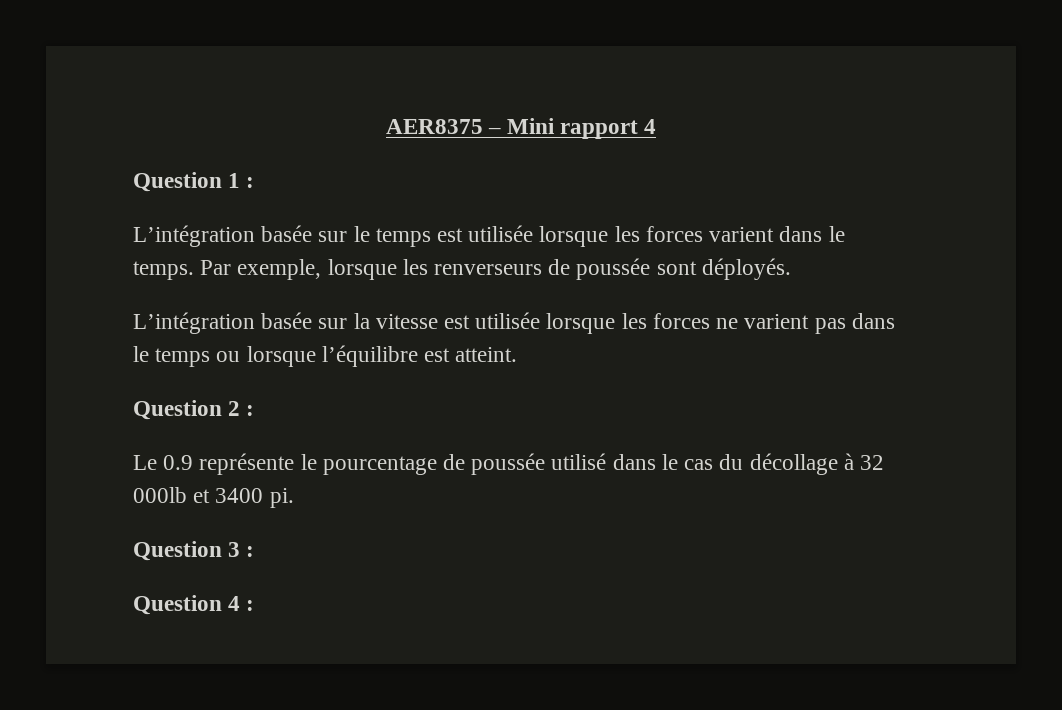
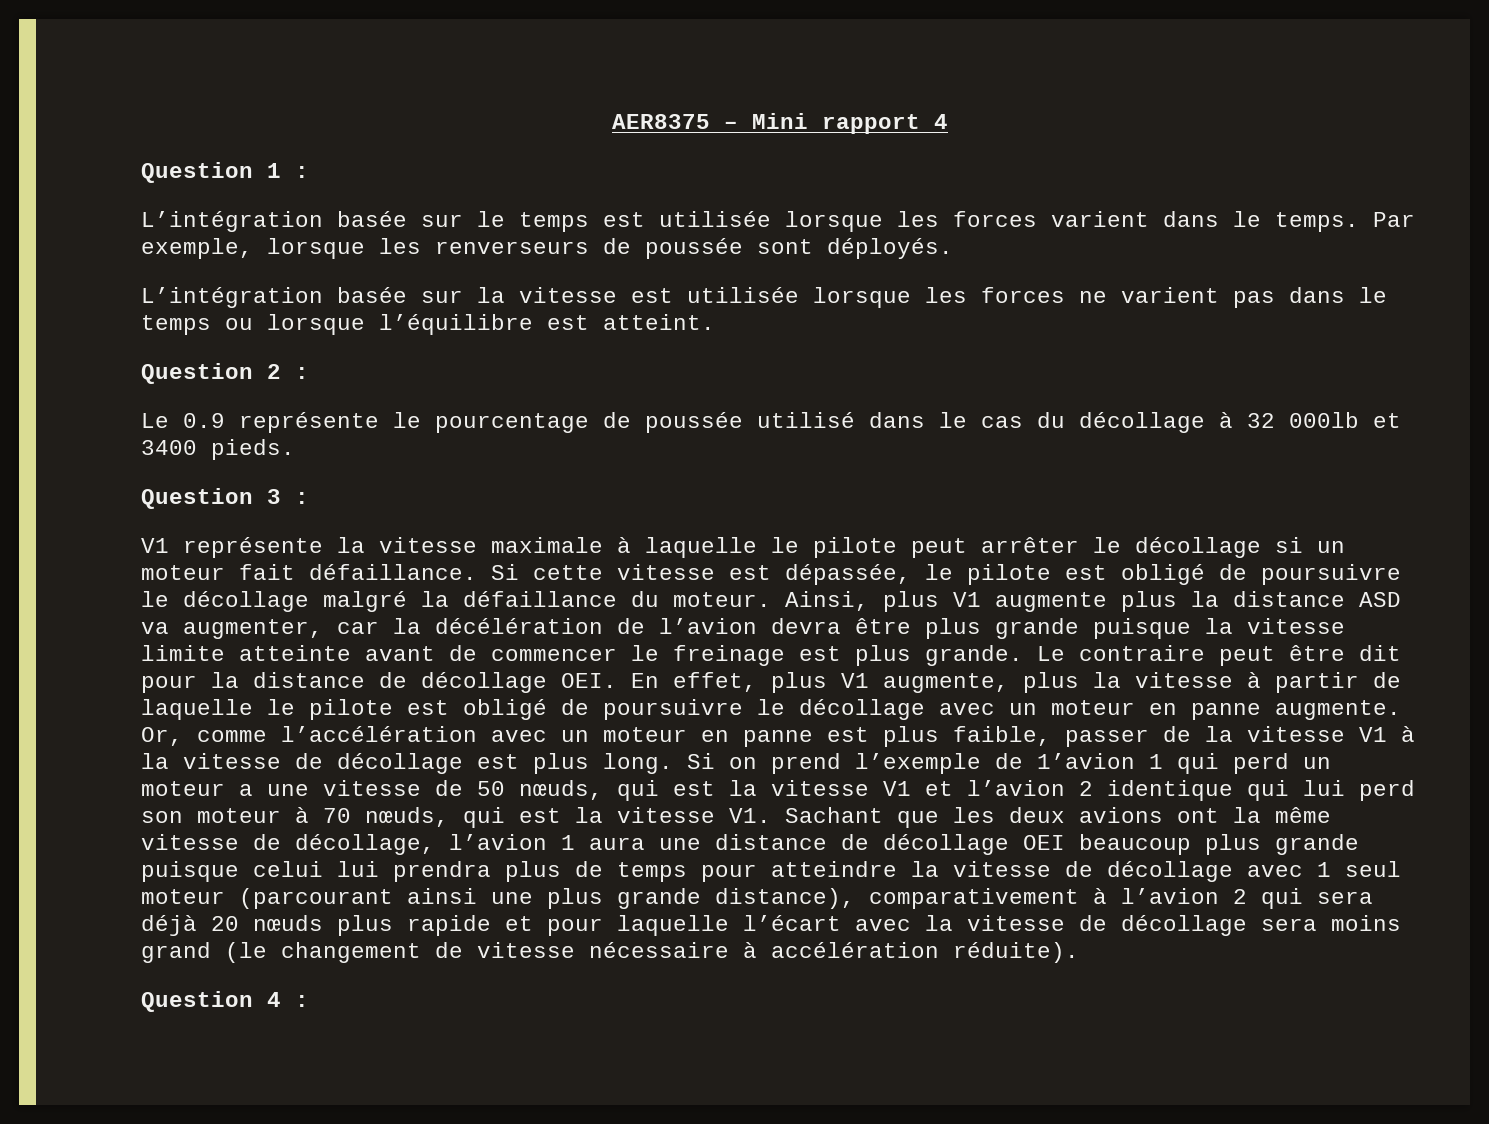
- Le 0.9 représente le pourcentage de poussée utilisé dans le cas du décollage à 32 000lb et 3400 pi.
+ Le 0.9 représente le pourcentage de poussée utilisé dans le cas du décollage à 32 000lb et 3400 pieds.
+ V1 représente la vitesse maximale à laquelle le pilote peut arrêter le décollage si un moteur fait défaillance. Si cette vitesse est dépassée, le pilote est obligé de poursuivre le décollage malgré la défaillance du moteur. Ainsi, plus V1 augmente plus la distance ASD va augmenter, car la décélération de l’avion devra être plus grande puisque la vitesse limite atteinte avant de commencer le freinage est plus grande. Le contraire peut être dit pour la distance de décollage OEI. En effet, plus V1 augmente, plus la vitesse à partir de laquelle le pilote est obligé de poursuivre le décollage avec un moteur en panne augmente. Or, comme l’accélération avec un moteur en panne est plus faible, passer de la vitesse V1 à la vitesse de décollage est plus long. Si on prend l’exemple de 1’avion 1 qui perd un moteur a une vitesse de 50 nœuds, qui est la vitesse V1 et l’avion 2 identique qui lui perd son moteur à 70 nœuds, qui est la vitesse V1. Sachant que les deux avions ont la même vitesse de décollage, l’avion 1 aura une distance de décollage OEI beaucoup plus grande puisque celui lui prendra plus de temps pour atteindre la vitesse de décollage avec 1 seul moteur (parcourant ainsi une plus grande distance), comparativement à l’avion 2 qui sera déjà 20 nœuds plus rapide et pour laquelle l’écart avec la vitesse de décollage sera moins grand (le changement de vitesse nécessaire à accélération réduite).

